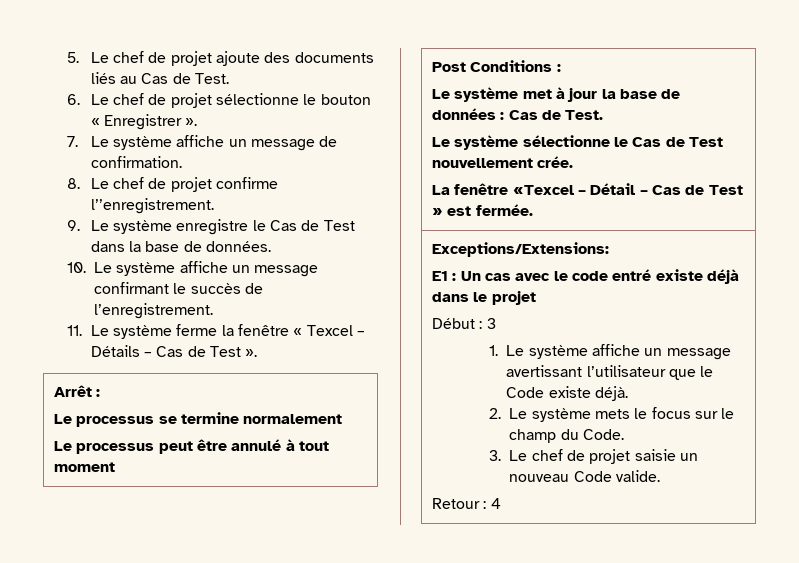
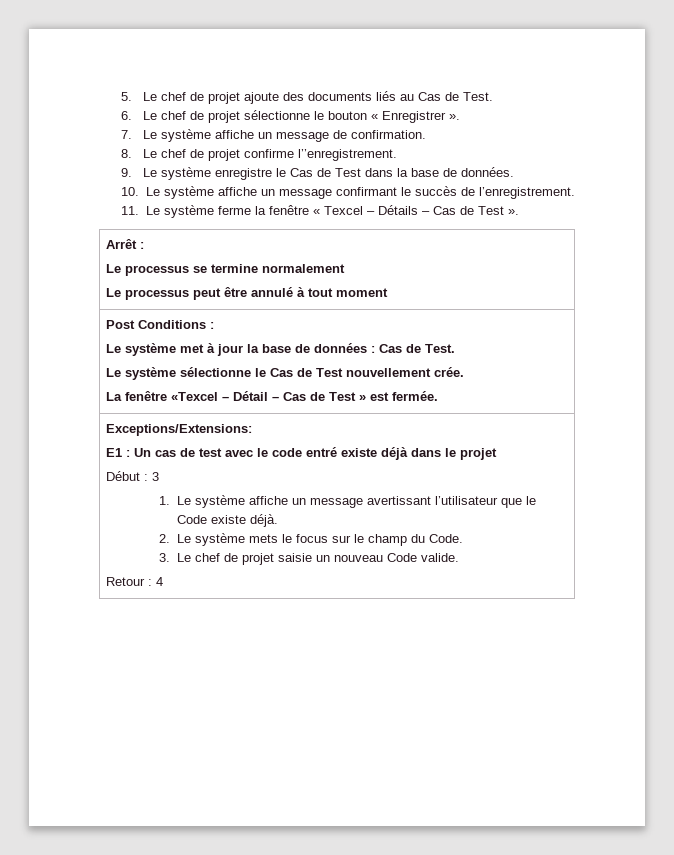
- E1 : Un cas avec le code entré existe déjà dans le projet
+ E1 : Un cas de test avec le code entré existe déjà dans le projet

